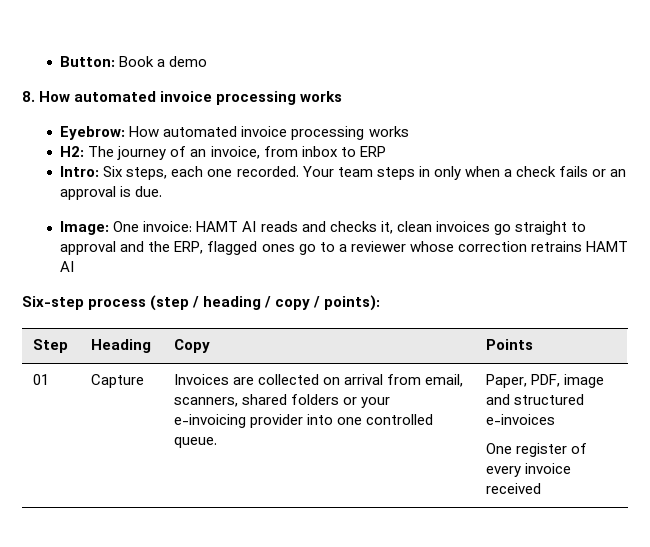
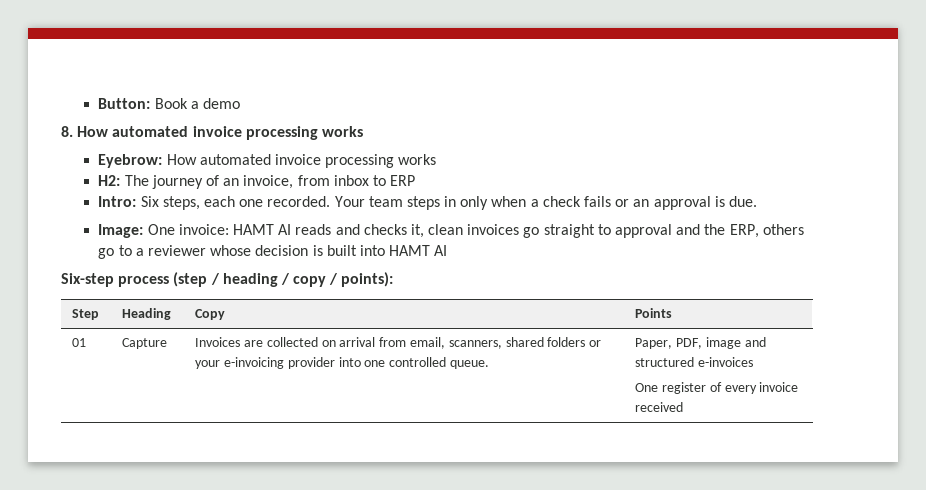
- Image: One invoice: HAMT AI reads and checks it, clean invoices go straight to approval and the ERP, flagged ones go to a reviewer whose correction retrains HAMT AI
+ Image: One invoice: HAMT AI reads and checks it, clean invoices go straight to approval and the ERP, others go to a reviewer whose decision is built into HAMT AI

